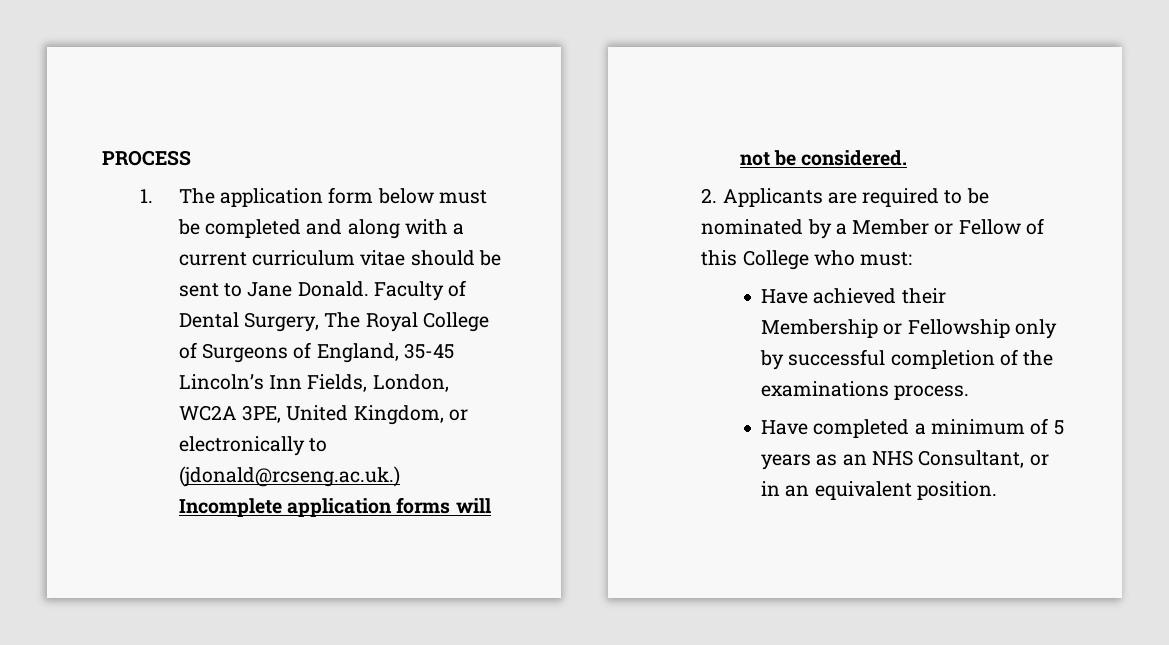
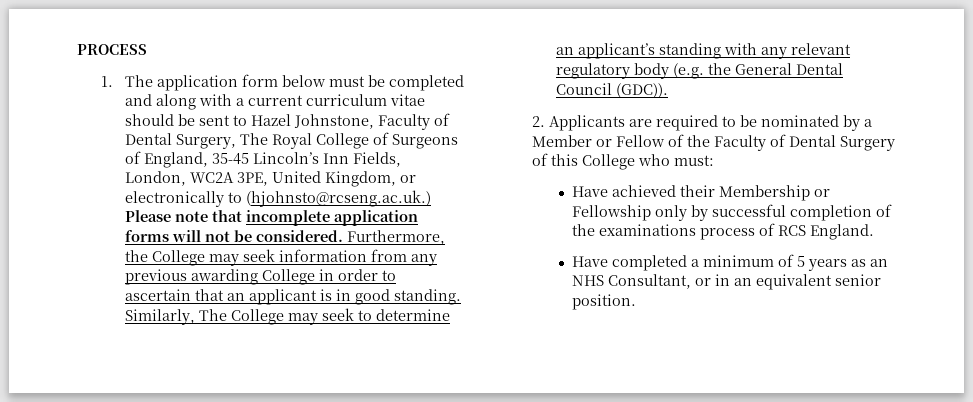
- 1. The application form below must be completed and along with a current curriculum vitae should be sent to Jane Donald. Faculty of Dental Surgery, The Royal College of Surgeons of England, 35-45 Lincoln’s Inn Fields, London, WC2A 3PE, United Kingdom, or electronically to (jdonald@rcseng.ac.uk.) Incomplete application forms will not be considered.
+ 1. The application form below must be completed and along with a current curriculum vitae should be sent to Hazel Johnstone, Faculty of Dental Surgery, The Royal College of Surgeons of England, 35-45 Lincoln’s Inn Fields, London, WC2A 3PE, United Kingdom, or electronically to (hjohnsto@rcseng.ac.uk.) Please note that incomplete application forms will not be considered. Furthermore, the College may seek information from any previous awarding College in order to ascertain that an applicant is in good standing. Similarly, The College may seek to determine an applicant’s standing with any relevant regulatory body (e.g. the General Dental Council (GDC)).
- 2. Applicants are required to be nominated by a Member or Fellow of this College who must:
+ 2. Applicants are required to be nominated by a Member or Fellow of the Faculty of Dental Surgery of this College who must:
- Have achieved their Membership or Fellowship only by successful completion of the examinations process.
+ Have achieved their Membership or Fellowship only by successful completion of the examinations process of RCS England.
- Have completed a minimum of 5 years as an NHS Consultant, or in an equivalent position.
+ Have completed a minimum of 5 years as an NHS Consultant, or in an equivalent senior position.

